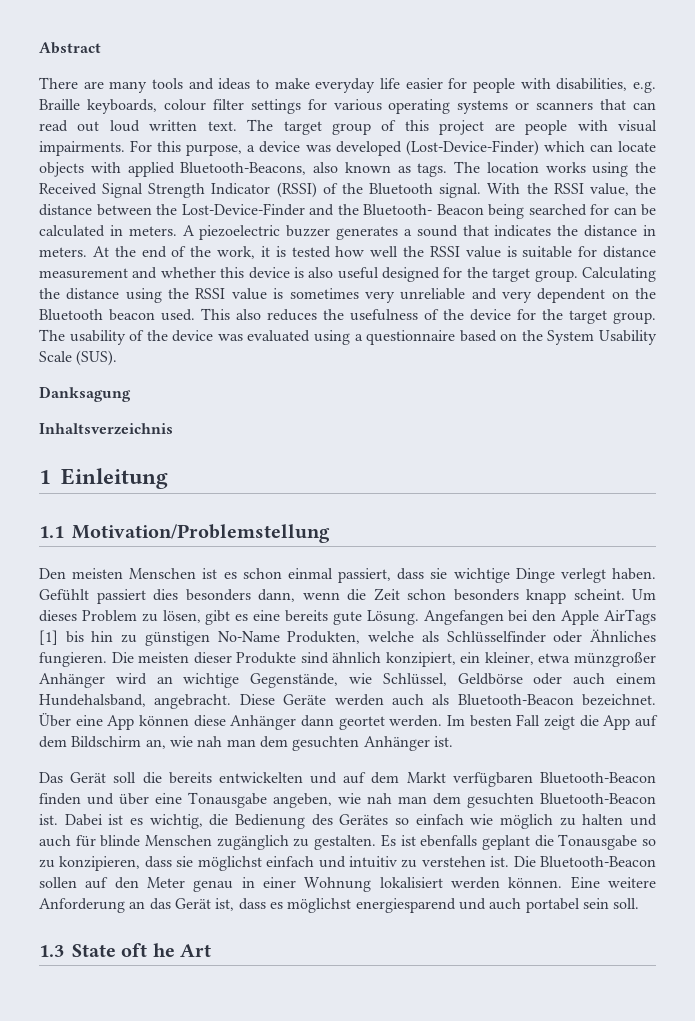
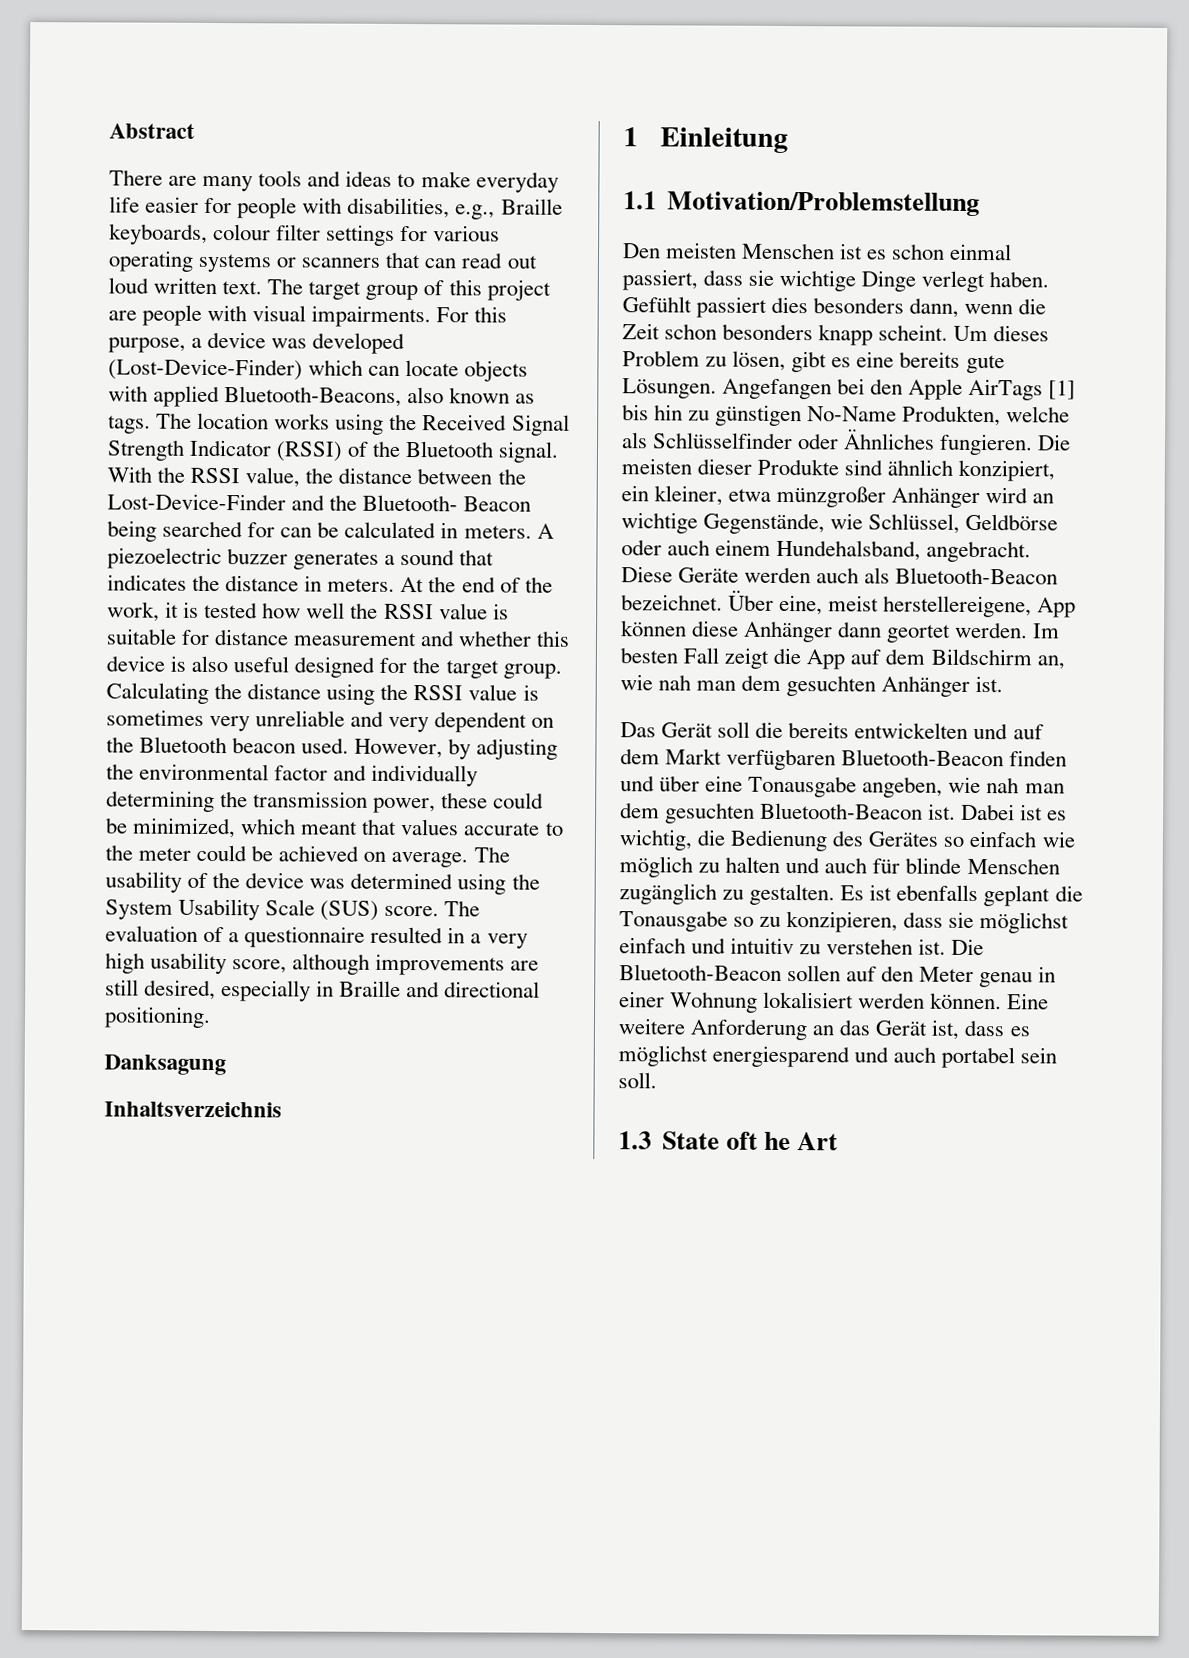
- There are many tools and ideas to make everyday life easier for people with disabilities, e.g. Braille keyboards, colour filter settings for various operating systems or scanners that can read out loud written text.
+ There are many tools and ideas to make everyday life easier for people with disabilities, e.g., Braille keyboards, colour filter settings for various operating systems or scanners that can read out loud written text.
- This also reduces the usefulness of the device for the target group.
+ However, by adjusting the environmental factor and individually determining the transmission power, these could be minimized, which meant that values accurate to the meter could be achieved on average.
- The usability of the device was evaluated using a questionnaire based on the System Usability Scale (SUS).
+ The usability of the device was determined using the System Usability Scale (SUS) score. The evaluation of a questionnaire resulted in a very high usability score, although improvements are still desired, especially in Braille and directional positioning.
- Um dieses Problem zu lösen, gibt es eine bereits gute Lösung.
+ Um dieses Problem zu lösen, gibt es eine bereits gute Lösungen.
- Über eine App können diese Anhänger dann geortet werden.
+ Über eine, meist herstellereigene, App können diese Anhänger dann geortet werden.

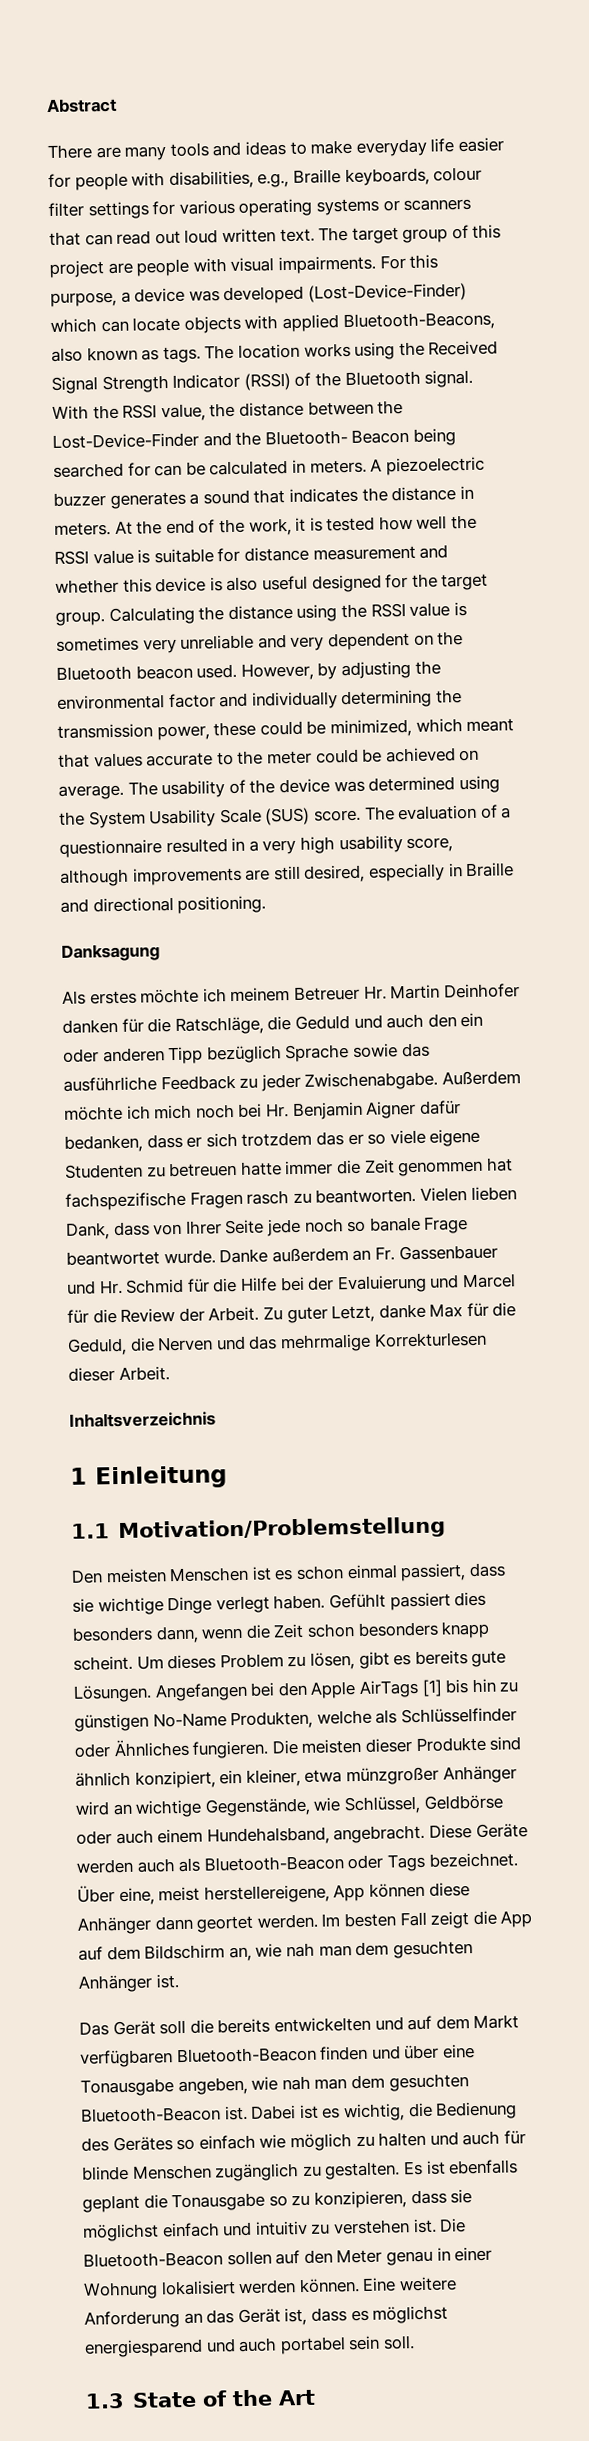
+ Als erstes möchte ich meinem Betreuer Hr. Martin Deinhofer danken für die Ratschläge, die Geduld und auch den ein oder anderen Tipp bezüglich Sprache sowie das ausführliche Feedback zu jeder Zwischenabgabe. Außerdem möchte ich mich noch bei Hr. Benjamin Aigner dafür bedanken, dass er sich trotzdem das er so viele eigene Studenten zu betreuen hatte immer die Zeit genommen hat fachspezifische Fragen rasch zu beantworten. Vielen lieben Dank, dass von Ihrer Seite jede noch so banale Frage beantwortet wurde. Danke außerdem an Fr. Gassenbauer und Hr. Schmid für die Hilfe bei der Evaluierung und Marcel für die Review der Arbeit. Zu guter Letzt, danke Max für die Geduld, die Nerven und das mehrmalige Korrekturlesen dieser Arbeit.
- Um dieses Problem zu lösen, gibt es eine bereits gute Lösungen.
+ Um dieses Problem zu lösen, gibt es bereits gute Lösungen.
- Diese Geräte werden auch als Bluetooth-Beacon bezeichnet.
+ Diese Geräte werden auch als Bluetooth-Beacon oder Tags bezeichnet.
- 1.3 State oft he Art
+ 1.3 State of the Art

